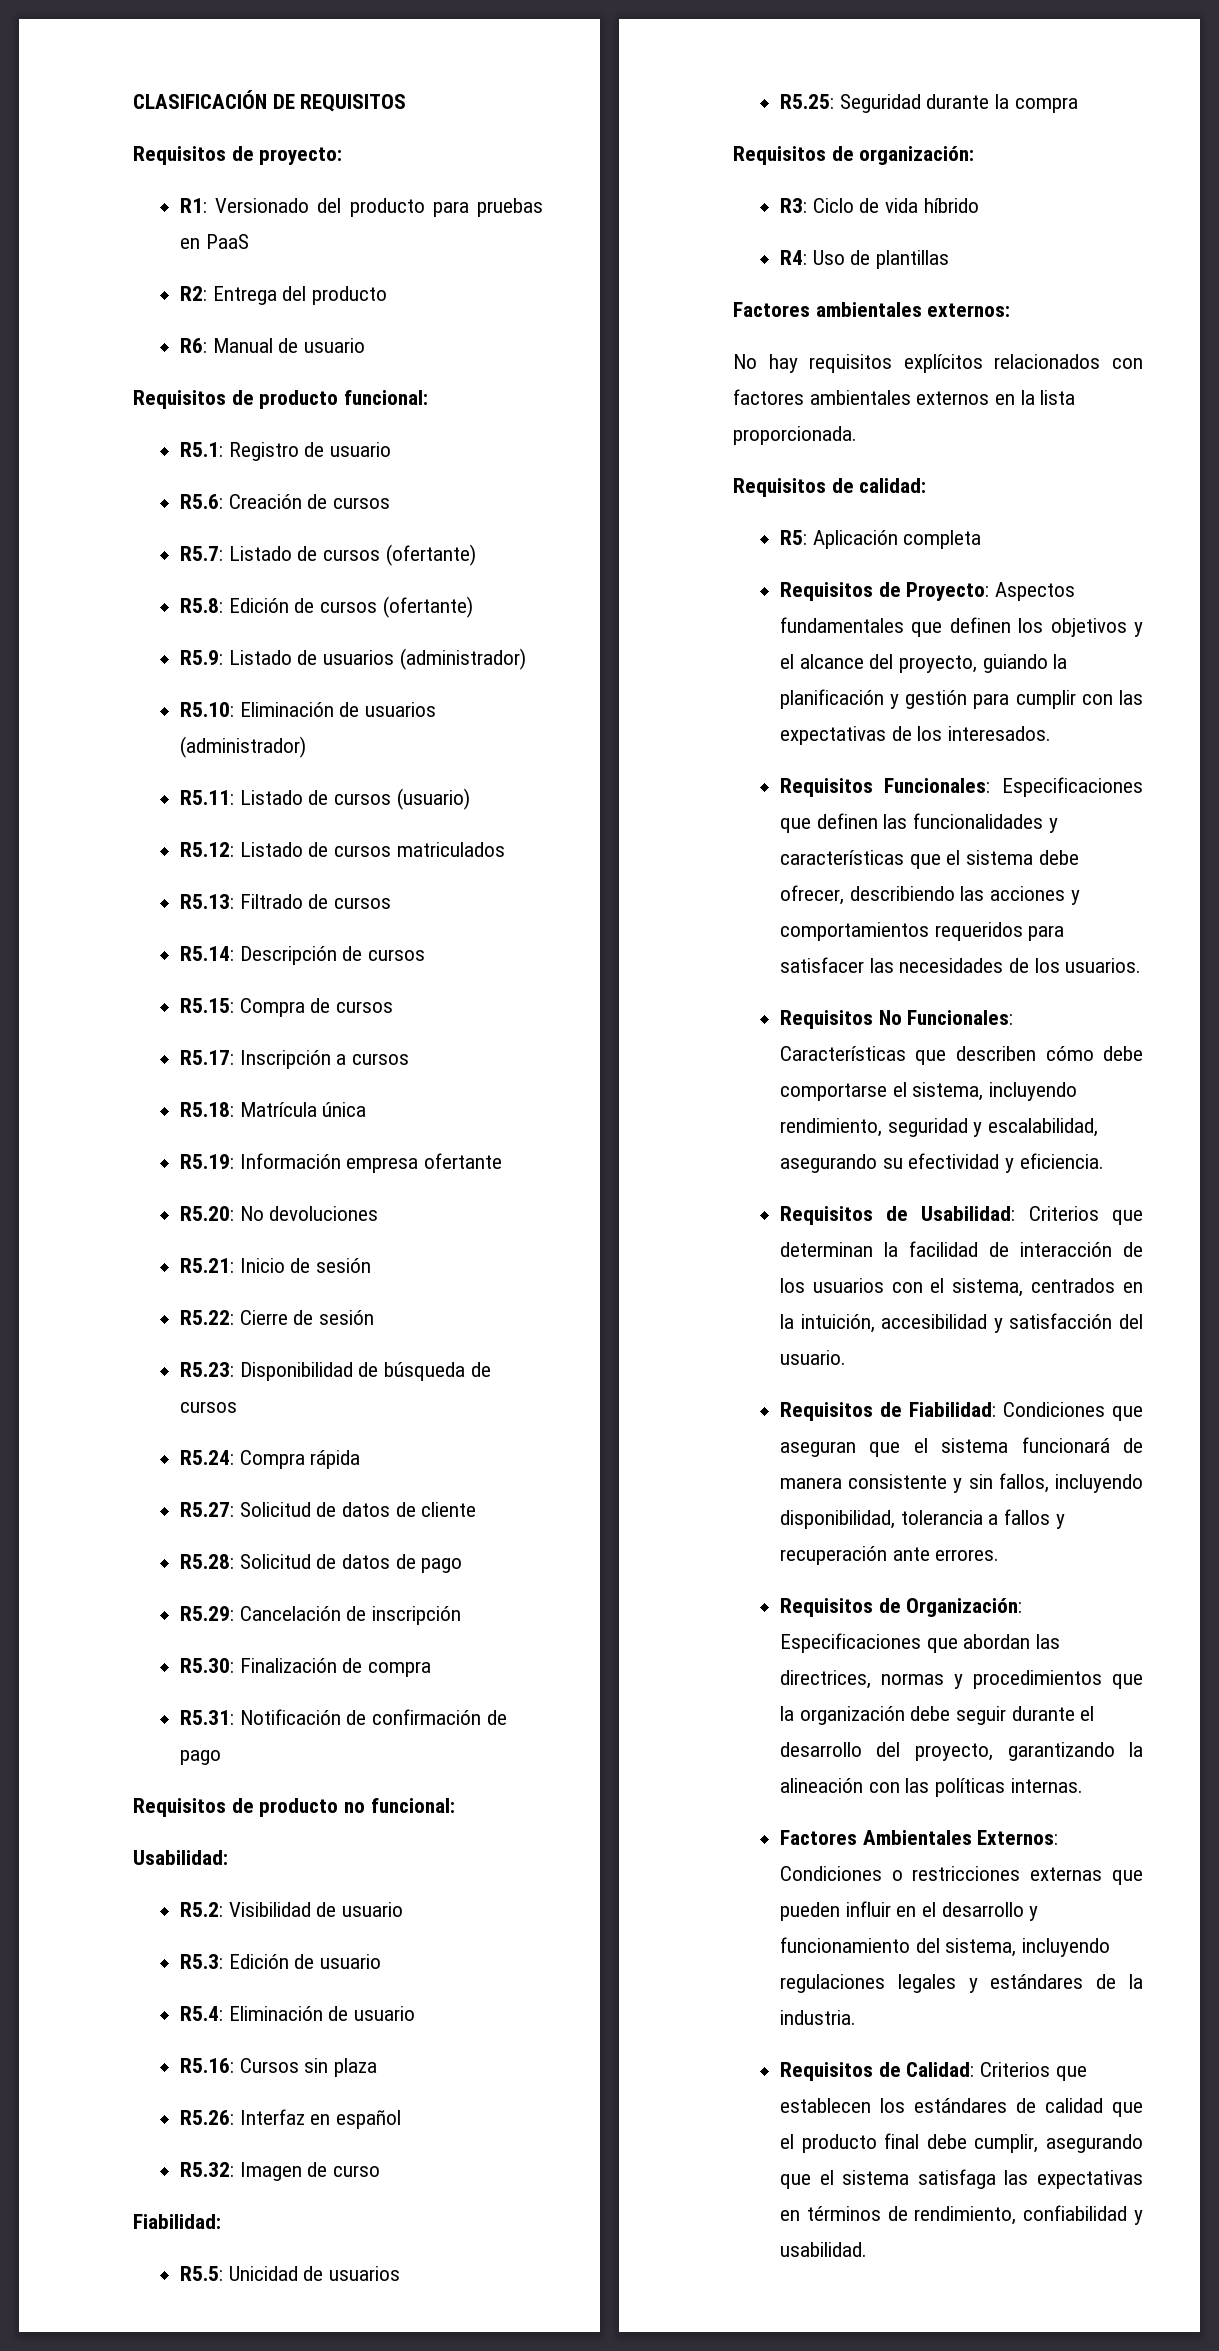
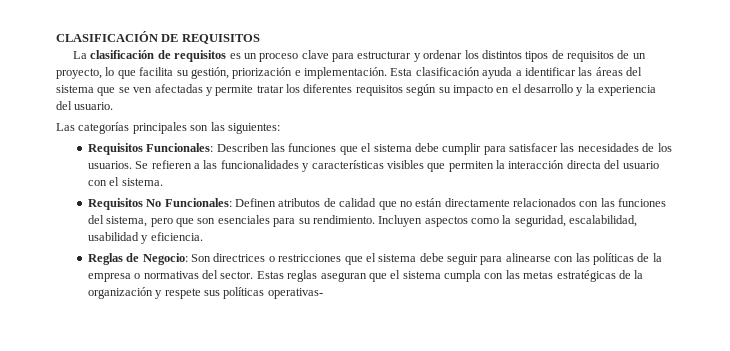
- Requisitos de proyecto:
- R1: Versionado del producto para pruebas en PaaS
- R2: Entrega del producto
- R6: Manual de usuario
- Requisitos de producto funcional:
- R5.1: Registro de usuario
- R5.6: Creación de cursos
- R5.7: Listado de cursos (ofertante)
- R5.8: Edición de cursos (ofertante)
- R5.9: Listado de usuarios (administrador)
- R5.10: Eliminación de usuarios (administrador)
- R5.11: Listado de cursos (usuario)
- R5.12: Listado de cursos matriculados
- R5.13: Filtrado de cursos
- R5.14: Descripción de cursos
- R5.15: Compra de cursos
- R5.17: Inscripción a cursos
- R5.18: Matrícula única
- R5.19: Información empresa ofertante
- R5.20: No devoluciones
- R5.21: Inicio de sesión
- R5.22: Cierre de sesión
- R5.23: Disponibilidad de búsqueda de cursos
- R5.24: Compra rápida
- R5.27: Solicitud de datos de cliente
- R5.28: Solicitud de datos de pago
- R5.29: Cancelación de inscripción
- R5.30: Finalización de compra
- R5.31: Notificación de confirmación de pago
- Requisitos de producto no funcional:
- Usabilidad:
- R5.2: Visibilidad de usuario
- R5.3: Edición de usuario
- R5.4: Eliminación de usuario
- R5.16: Cursos sin plaza
- R5.26: Interfaz en español
- R5.32: Imagen de curso
- Fiabilidad:
- R5.5: Unicidad de usuarios
- R5.25: Seguridad durante la compra
- Requisitos de organización:
- R3: Ciclo de vida híbrido
- R4: Uso de plantillas
- Factores ambientales externos:
- No hay requisitos explícitos relacionados con factores ambientales externos en la lista proporcionada.
- Requisitos de calidad:
- R5: Aplicación completa
- Requisitos de Proyecto: Aspectos fundamentales que definen los objetivos y el alcance del proyecto, guiando la planificación y gestión para cumplir con las expectativas de los interesados.
- Requisitos Funcionales: Especificaciones que definen las funcionalidades y características que el sistema debe ofrecer, describiendo las acciones y comportamientos requeridos para satisfacer las necesidades de los usuarios.
- Requisitos No Funcionales: Características que describen cómo debe comportarse el sistema, incluyendo rendimiento, seguridad y escalabilidad, asegurando su efectividad y eficiencia.
- Requisitos de Usabilidad: Criterios que determinan la facilidad de interacción de los usuarios con el sistema, centrados en la intuición, accesibilidad y satisfacción del usuario.
- Requisitos de Fiabilidad: Condiciones que aseguran que el sistema funcionará de manera consistente y sin fallos, incluyendo disponibilidad, tolerancia a fallos y recuperación ante errores.
- Requisitos de Organización: Especificaciones que abordan las directrices, normas y procedimientos que la organización debe seguir durante el desarrollo del proyecto, garantizando la alineación con las políticas internas.
- Factores Ambientales Externos: Condiciones o restricciones externas que pueden influir en el desarrollo y funcionamiento del sistema, incluyendo regulaciones legales y estándares de la industria.
- Requisitos de Calidad: Criterios que establecen los estándares de calidad que el producto final debe cumplir, asegurando que el sistema satisfaga las expectativas en términos de rendimiento, confiabilidad y usabilidad.
+ La clasificación de requisitos es un proceso clave para estructurar y ordenar los distintos tipos de requisitos de un proyecto, lo que facilita su gestión, priorización e implementación. Esta clasificación ayuda a identificar las áreas del sistema que se ven afectadas y permite tratar los diferentes requisitos según su impacto en el desarrollo y la experiencia del usuario.
+ Las categorías principales son las siguientes:
+ Requisitos Funcionales: Describen las funciones que el sistema debe cumplir para satisfacer las necesidades de los usuarios. Se refieren a las funcionalidades y características visibles que permiten la interacción directa del usuario con el sistema.
+ Requisitos No Funcionales: Definen atributos de calidad que no están directamente relacionados con las funciones del sistema, pero que son esenciales para su rendimiento. Incluyen aspectos como la seguridad, escalabilidad, usabilidad y eficiencia.
+ Reglas de Negocio: Son directrices o restricciones que el sistema debe seguir para alinearse con las políticas de la empresa o normativas del sector. Estas reglas aseguran que el sistema cumpla con las metas estratégicas de la organización y respete sus políticas operativas-

